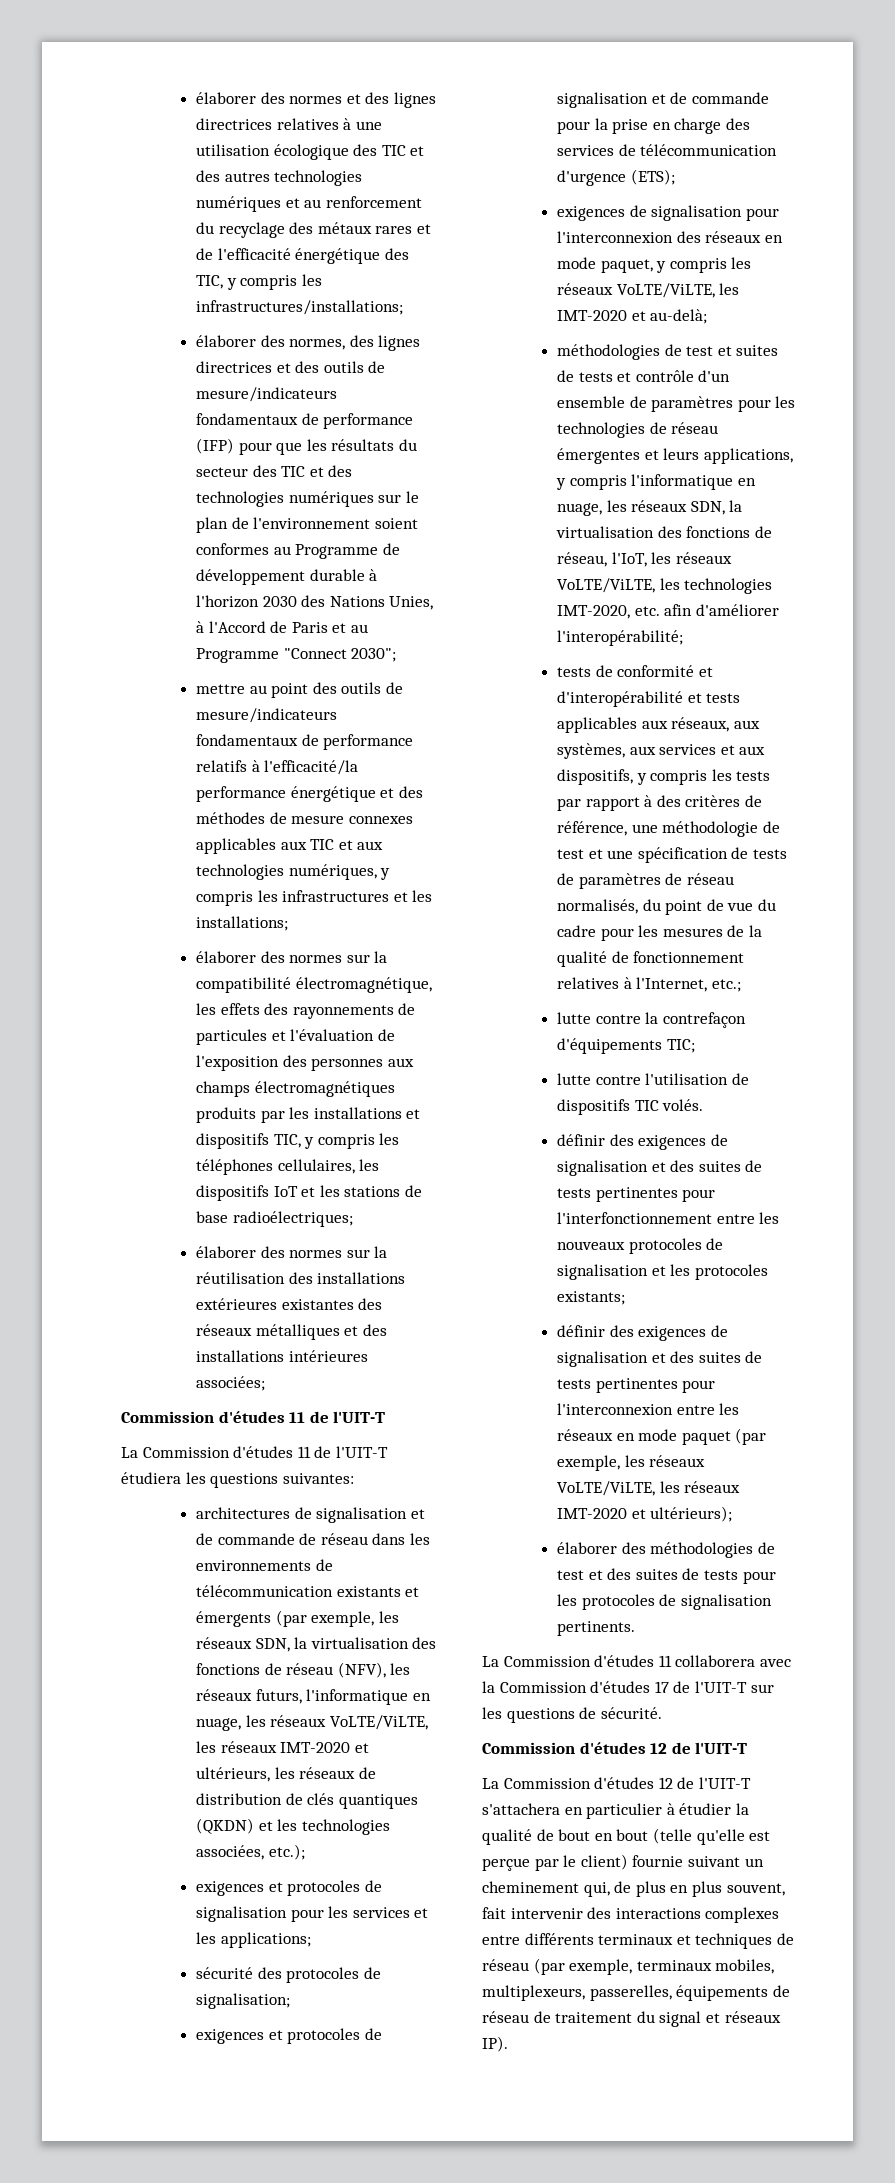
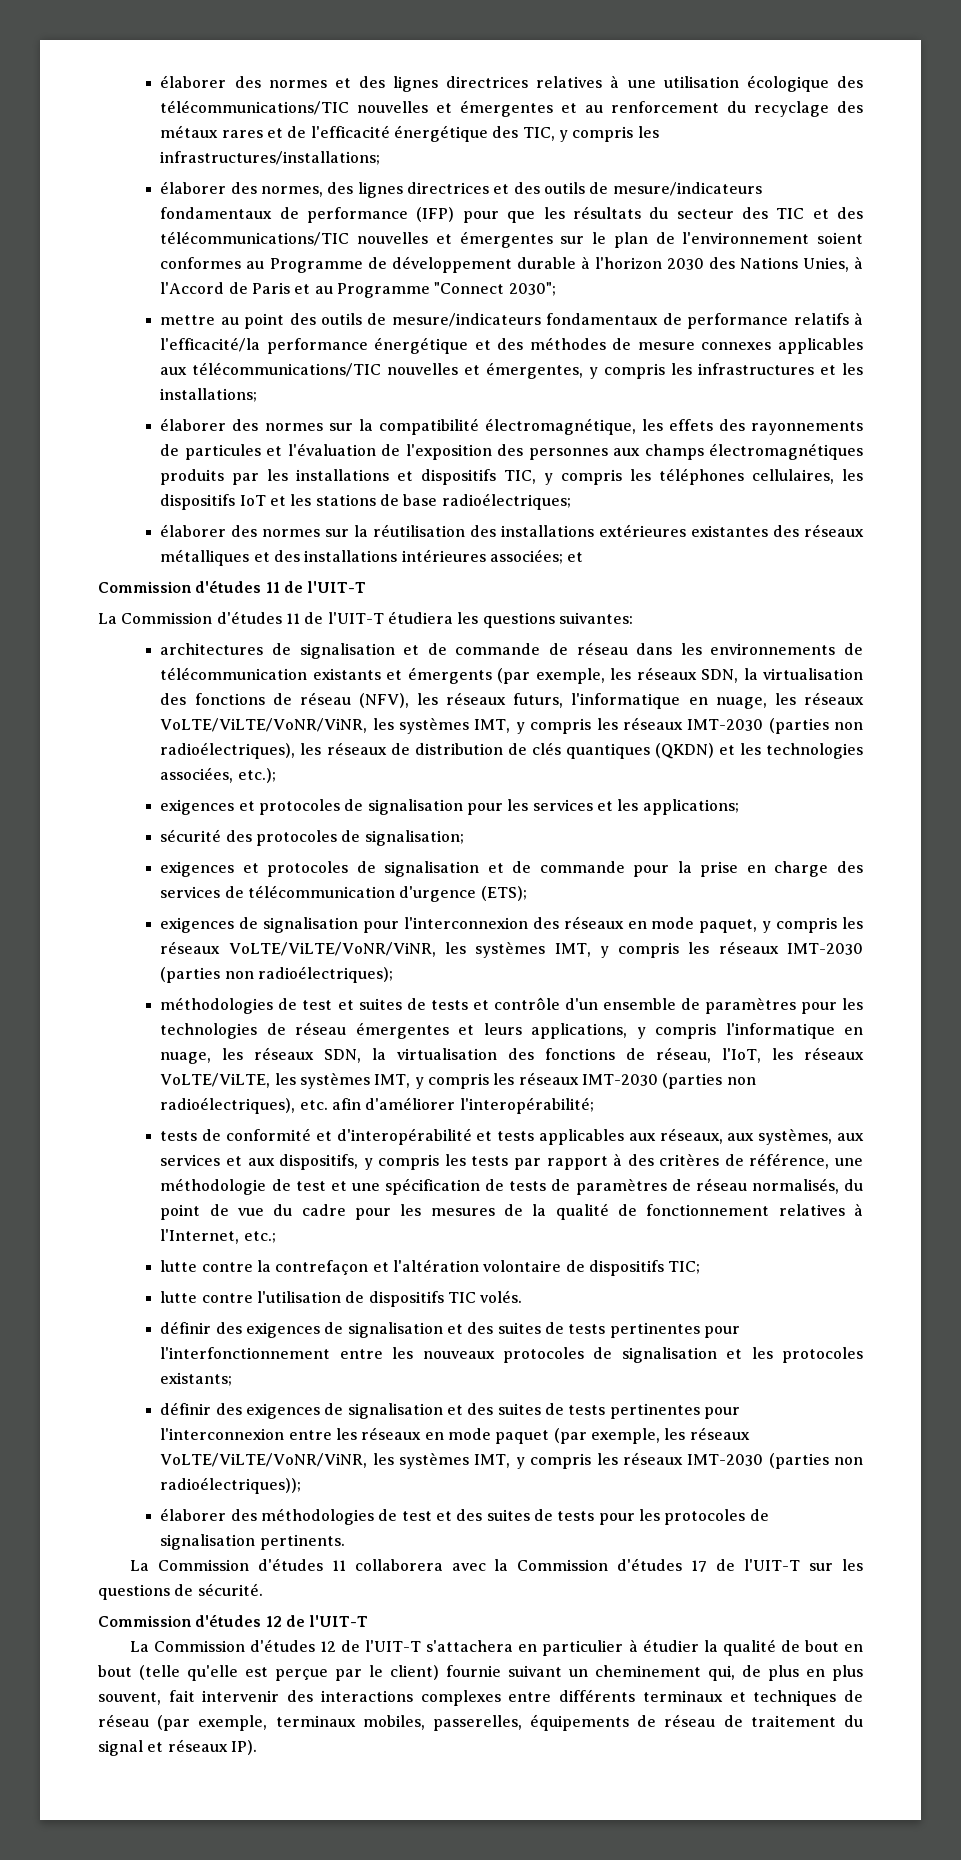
- élaborer des normes et des lignes directrices relatives à une utilisation écologique des TIC et des autres technologies numériques et au renforcement du recyclage des métaux rares et de l'efficacité énergétique des TIC, y compris les infrastructures/installations;
+ élaborer des normes et des lignes directrices relatives à une utilisation écologique des télécommunications/TIC nouvelles et émergentes et au renforcement du recyclage des métaux rares et de l'efficacité énergétique des TIC, y compris les infrastructures/installations;
- élaborer des normes, des lignes directrices et des outils de mesure/indicateurs fondamentaux de performance (IFP) pour que les résultats du secteur des TIC et des technologies numériques sur le plan de l'environnement soient conformes au Programme de développement durable à l'horizon 2030 des Nations Unies, à l'Accord de Paris et au Programme "Connect 2030";
+ élaborer des normes, des lignes directrices et des outils de mesure/indicateurs fondamentaux de performance (IFP) pour que les résultats du secteur des TIC et des télécommunications/TIC nouvelles et émergentes sur le plan de l'environnement soient conformes au Programme de développement durable à l'horizon 2030 des Nations Unies, à l'Accord de Paris et au Programme "Connect 2030";
- mettre au point des outils de mesure/indicateurs fondamentaux de performance relatifs à l'efficacité/la performance énergétique et des méthodes de mesure connexes applicables aux TIC et aux technologies numériques, y compris les infrastructures et les installations;
+ mettre au point des outils de mesure/indicateurs fondamentaux de performance relatifs à l'efficacité/la performance énergétique et des méthodes de mesure connexes applicables aux télécommunications/TIC nouvelles et émergentes, y compris les infrastructures et les installations;
- élaborer des normes sur la réutilisation des installations extérieures existantes des réseaux métalliques et des installations intérieures associées;
+ élaborer des normes sur la réutilisation des installations extérieures existantes des réseaux métalliques et des installations intérieures associées; et
- architectures de signalisation et de commande de réseau dans les environnements de télécommunication existants et émergents (par exemple, les réseaux SDN, la virtualisation des fonctions de réseau (NFV), les réseaux futurs, l'informatique en nuage, les réseaux VoLTE/ViLTE, les réseaux IMT-2020 et ultérieurs, les réseaux de distribution de clés quantiques (QKDN) et les technologies associées, etc.);
+ architectures de signalisation et de commande de réseau dans les environnements de télécommunication existants et émergents (par exemple, les réseaux SDN, la virtualisation des fonctions de réseau (NFV), les réseaux futurs, l'informatique en nuage, les réseaux VoLTE/ViLTE/VoNR/ViNR, les systèmes IMT, y compris les réseaux IMT-2030 (parties non radioélectriques), les réseaux de distribution de clés quantiques (QKDN) et les technologies associées, etc.);
- exigences de signalisation pour l'interconnexion des réseaux en mode paquet, y compris les réseaux VoLTE/ViLTE, les IMT-2020 et au-delà;
+ exigences de signalisation pour l'interconnexion des réseaux en mode paquet, y compris les réseaux VoLTE/ViLTE/VoNR/ViNR, les systèmes IMT, y compris les réseaux IMT-2030 (parties non radioélectriques);
- méthodologies de test et suites de tests et contrôle d'un ensemble de paramètres pour les technologies de réseau émergentes et leurs applications, y compris l'informatique en nuage, les réseaux SDN, la virtualisation des fonctions de réseau, l'IoT, les réseaux VoLTE/ViLTE, les technologies IMT-2020, etc. afin d'améliorer l'interopérabilité;
+ méthodologies de test et suites de tests et contrôle d'un ensemble de paramètres pour les technologies de réseau émergentes et leurs applications, y compris l'informatique en nuage, les réseaux SDN, la virtualisation des fonctions de réseau, l'IoT, les réseaux VoLTE/ViLTE, les systèmes IMT, y compris les réseaux IMT-2030 (parties non radioélectriques), etc. afin d'améliorer l'interopérabilité;
- lutte contre la contrefaçon d'équipements TIC;
+ lutte contre la contrefaçon et l'altération volontaire de dispositifs TIC;
- définir des exigences de signalisation et des suites de tests pertinentes pour l'interconnexion entre les réseaux en mode paquet (par exemple, les réseaux VoLTE/ViLTE, les réseaux IMT-2020 et ultérieurs);
+ définir des exigences de signalisation et des suites de tests pertinentes pour l'interconnexion entre les réseaux en mode paquet (par exemple, les réseaux VoLTE/ViLTE/VoNR/ViNR, les systèmes IMT, y compris les réseaux IMT-2030 (parties non radioélectriques));
- La Commission d'études 12 de l'UIT-T s'attachera en particulier à étudier la qualité de bout en bout (telle qu'elle est perçue par le client) fournie suivant un cheminement qui, de plus en plus souvent, fait intervenir des interactions complexes entre différents terminaux et techniques de réseau (par exemple, terminaux mobiles, multiplexeurs, passerelles, équipements de réseau de traitement du signal et réseaux IP).
+ La Commission d'études 12 de l'UIT-T s'attachera en particulier à étudier la qualité de bout en bout (telle qu'elle est perçue par le client) fournie suivant un cheminement qui, de plus en plus souvent, fait intervenir des interactions complexes entre différents terminaux et techniques de réseau (par exemple, terminaux mobiles, passerelles, équipements de réseau de traitement du signal et réseaux IP).

